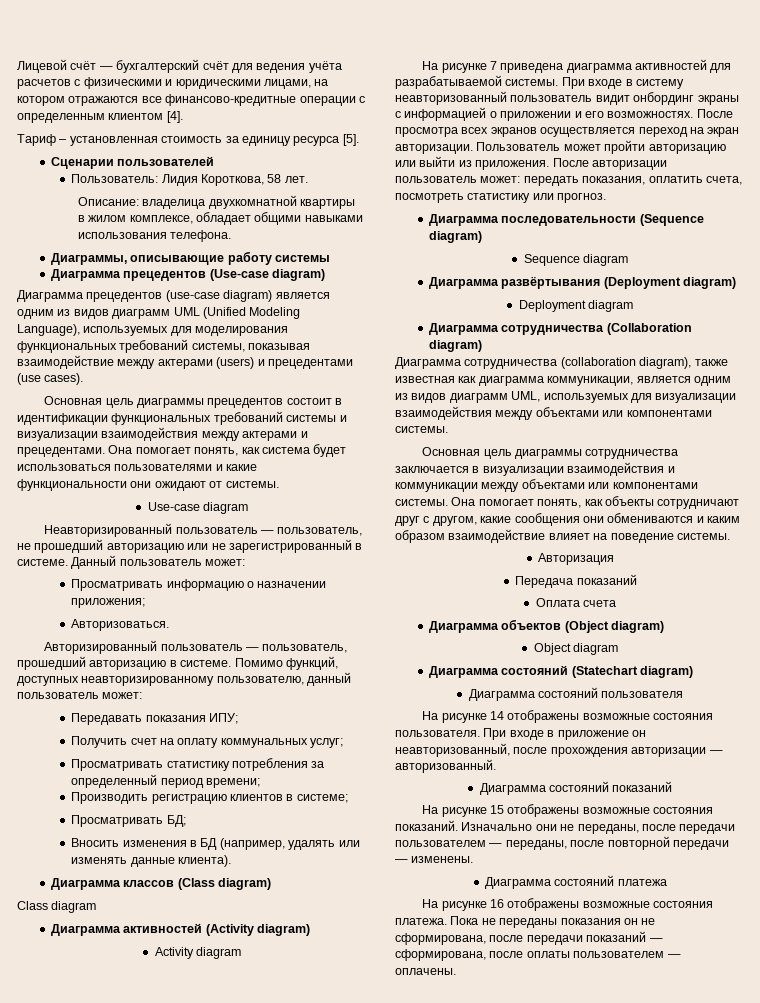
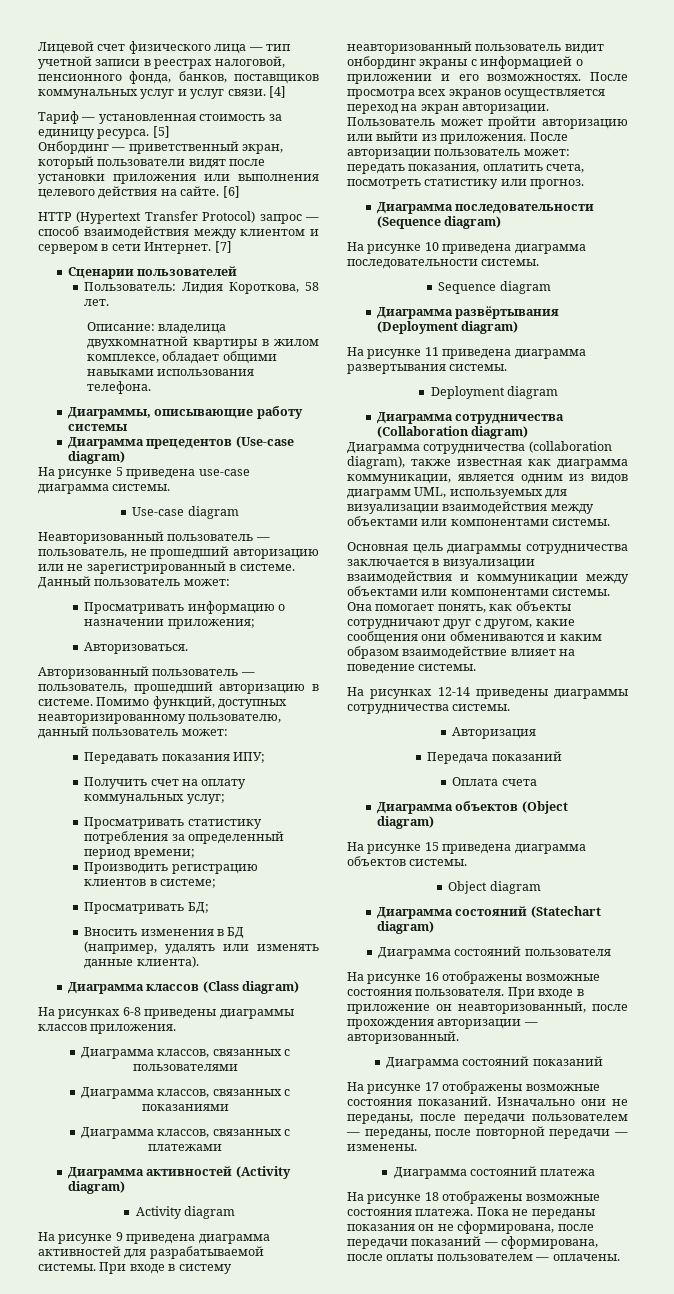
- Лицевой счёт — бухгалтерский счёт для ведения учёта расчетов с физическими и юридическими лицами, на котором отражаются все финансово-кредитные операции с определенным клиентом [4].
+ Лицевой счет физического лица — тип учетной записи в реестрах налоговой, пенсионного фонда, банков, поставщиков коммунальных услуг и услуг связи. [4]
- Тариф – установленная стоимость за единицу ресурса [5].
+ Тариф — установленная стоимость за единицу ресурса. [5]
+ Онбординг — приветственный экран, который пользователи видят после установки приложения или выполнения целевого действия на сайте. [6]
+ HTTP (Hypertext Transfer Protocol) запрос — способ взаимодействия между клиентом и сервером в сети Интернет. [7]
- Диаграмма прецедентов (use-case diagram) является одним из видов диаграмм UML (Unified Modeling Language), используемых для моделирования функциональных требований системы, показывая взаимодействие между актерами (users) и прецедентами (use cases).
- Основная цель диаграммы прецедентов состоит в идентификации функциональных требований системы и визуализации взаимодействия между актерами и прецедентами. Она помогает понять, как система будет использоваться пользователями и какие функциональности они ожидают от системы.
+ На рисунке 5 приведена use-case диаграмма системы.
- Неавторизированный пользователь — пользователь, не прошедший авторизацию или не зарегистрированный в системе.
+ Неавторизованный пользователь — пользователь, не прошедший авторизацию или не зарегистрированный в системе.
- Авторизированный пользователь — пользователь, прошедший авторизацию в системе.
+ Авторизованный пользователь — пользователь, прошедший авторизацию в системе.
- Class diagram
+ На рисунках 6-8 приведены диаграммы классов приложения.
+ Диаграмма классов, связанных с пользователями
+ Диаграмма классов, связанных с показаниями
+ Диаграмма классов, связанных с платежами
- На рисунке 7 приведена диаграмма активностей для разрабатываемой системы.
+ На рисунке 9 приведена диаграмма активностей для разрабатываемой системы.
+ На рисунке 10 приведена диаграмма последовательности системы.
+ На рисунке 11 приведена диаграмма развертывания системы.
+ На рисунках 12-14 приведены диаграммы сотрудничества системы.
+ На рисунке 15 приведена диаграмма объектов системы.
- На рисунке 14 отображены возможные состояния пользователя.
+ На рисунке 16 отображены возможные состояния пользователя.
- На рисунке 15 отображены возможные состояния показаний.
+ На рисунке 17 отображены возможные состояния показаний.
- На рисунке 16 отображены возможные состояния платежа.
+ На рисунке 18 отображены возможные состояния платежа.

